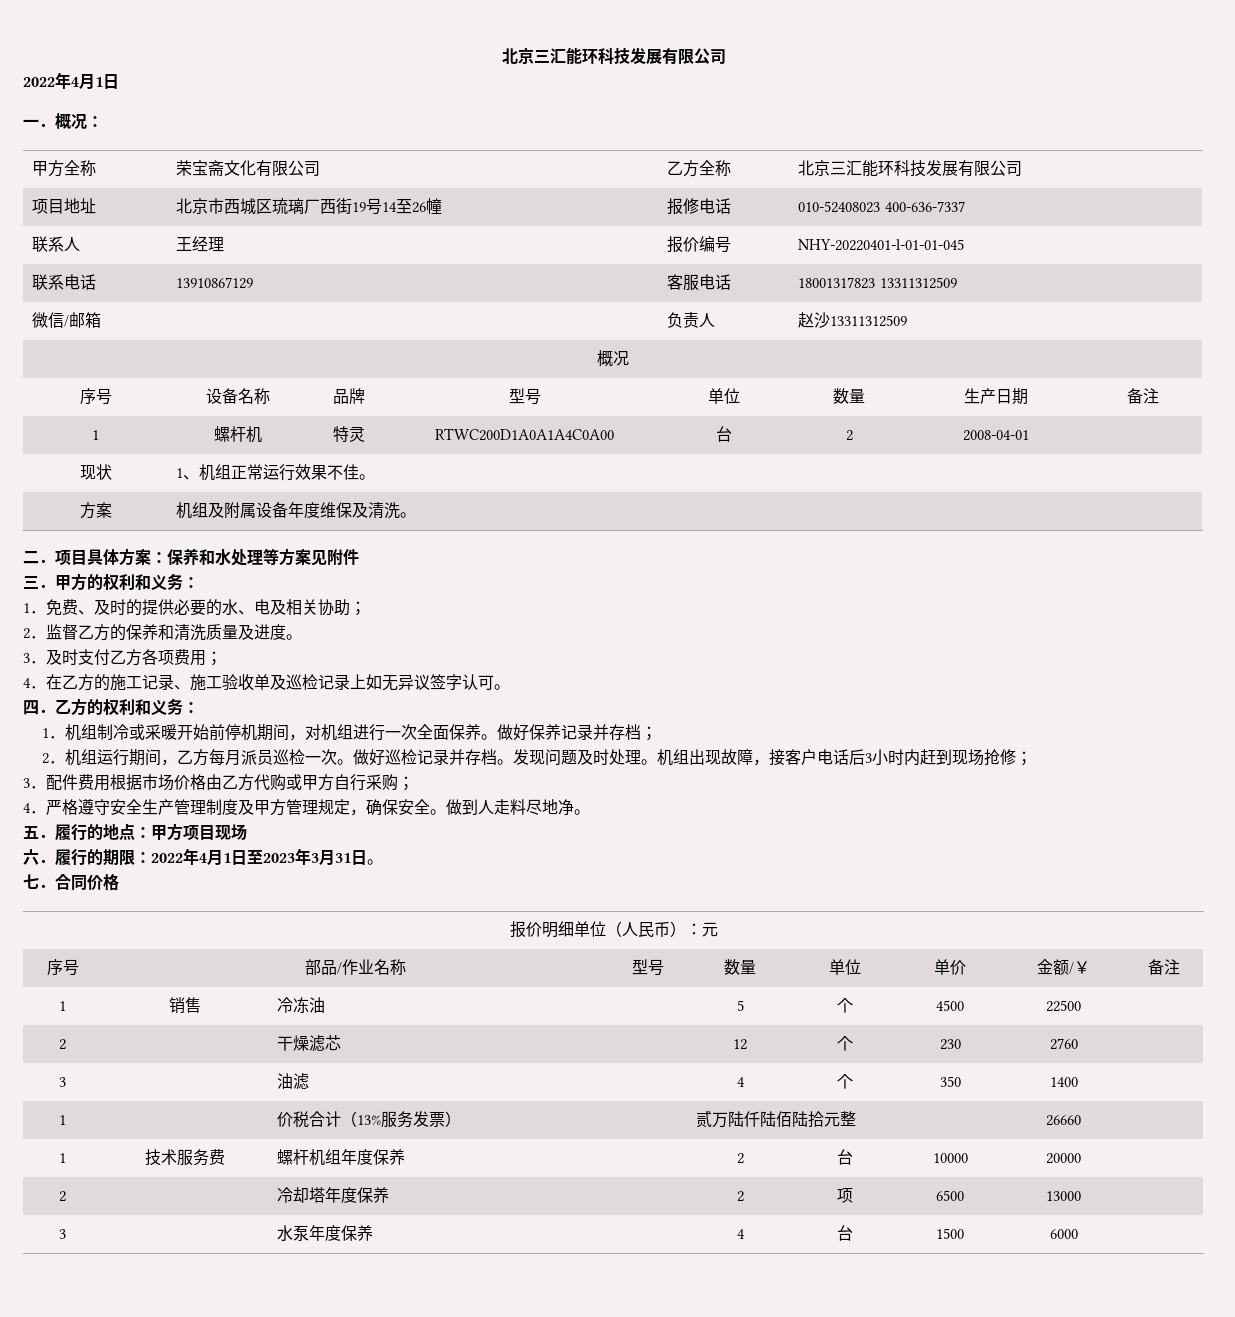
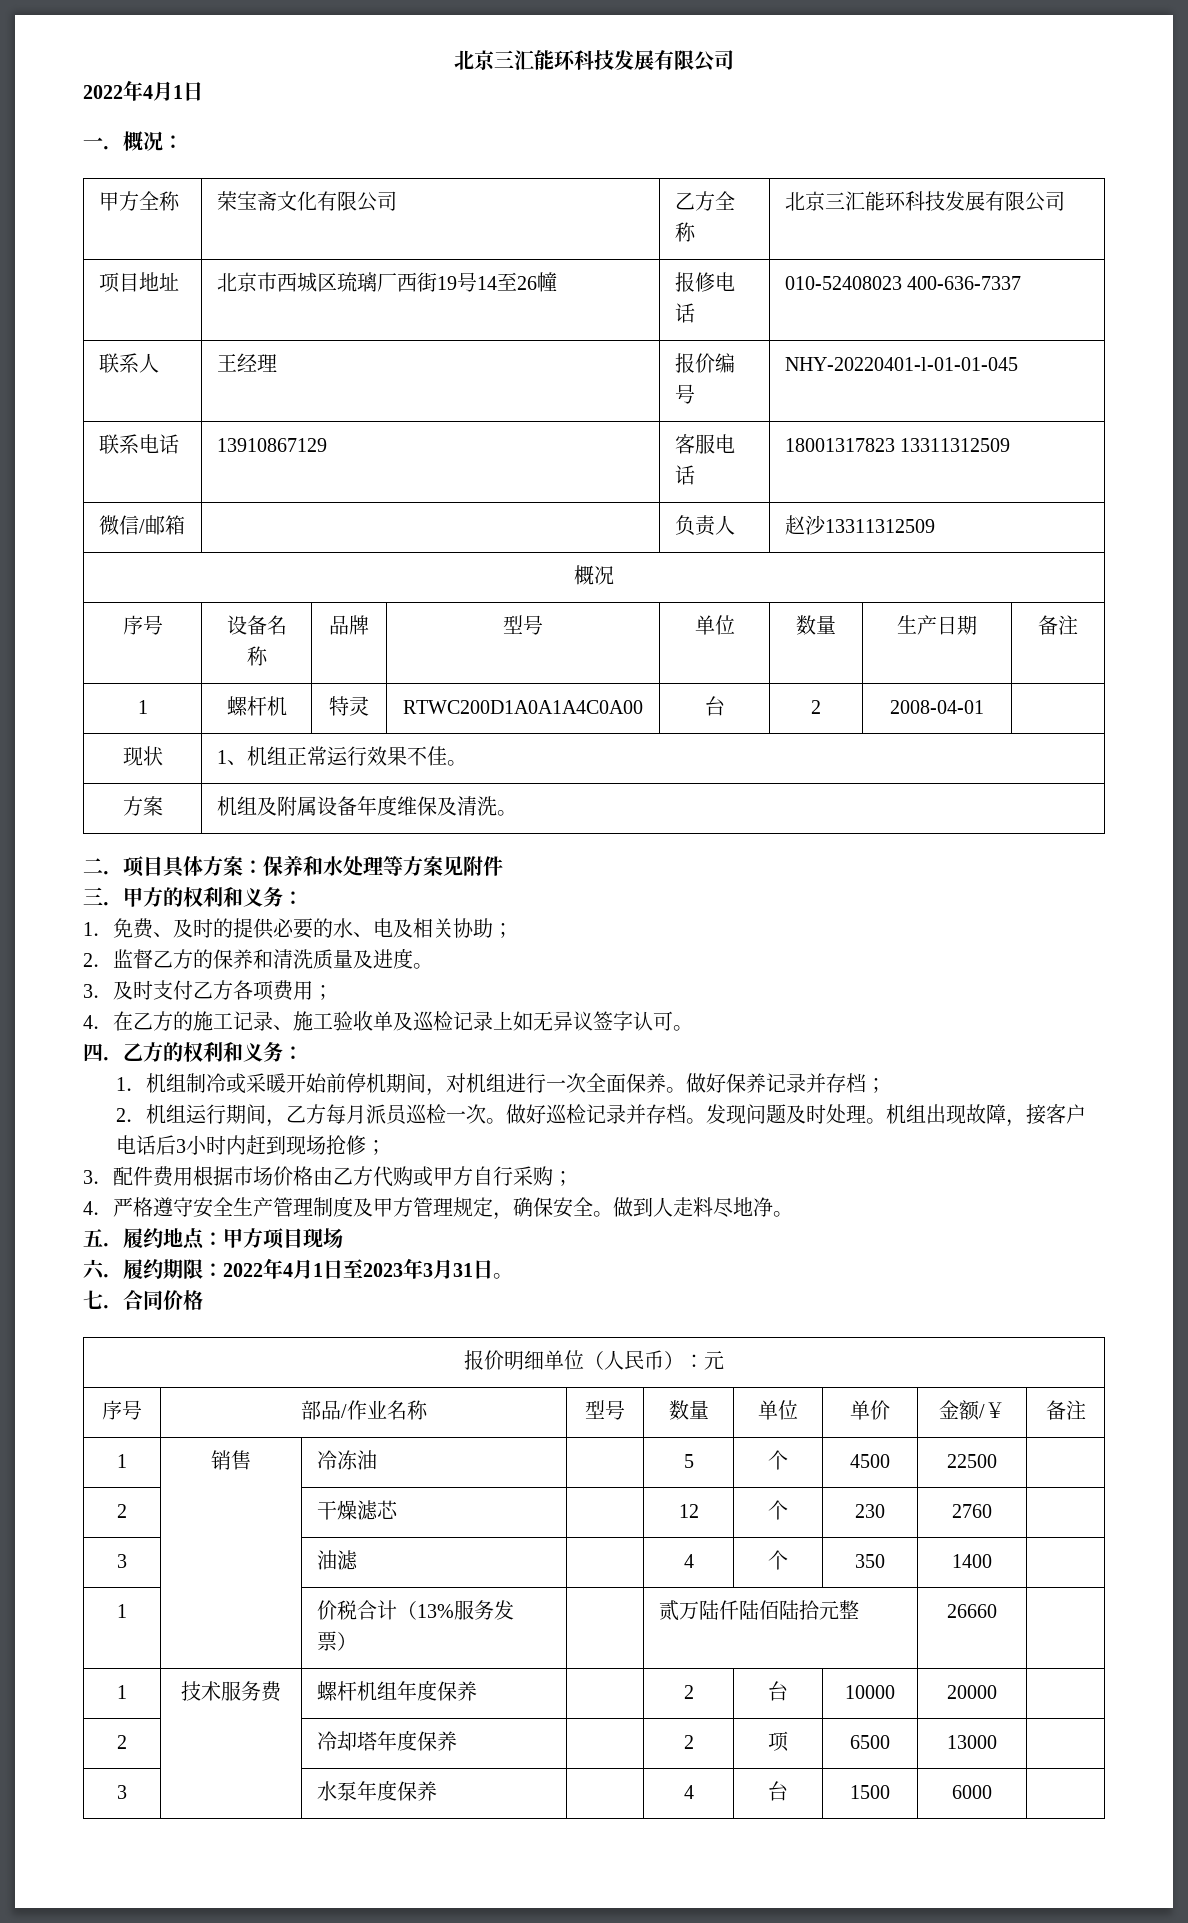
- 五．履行的地点：甲方项目现场
+ 五．履约地点：甲方项目现场
- 六．履行的期限：2022年4月1日至2023年3月31日。
+ 六．履约期限：2022年4月1日至2023年3月31日。

